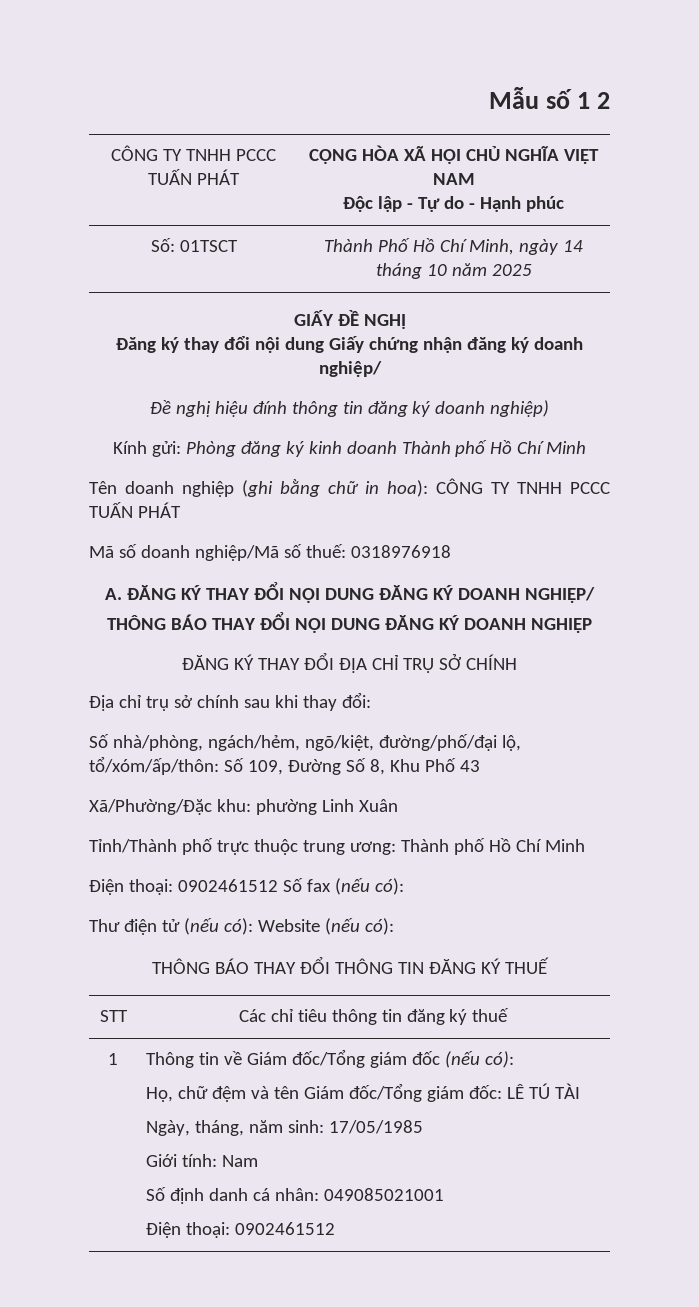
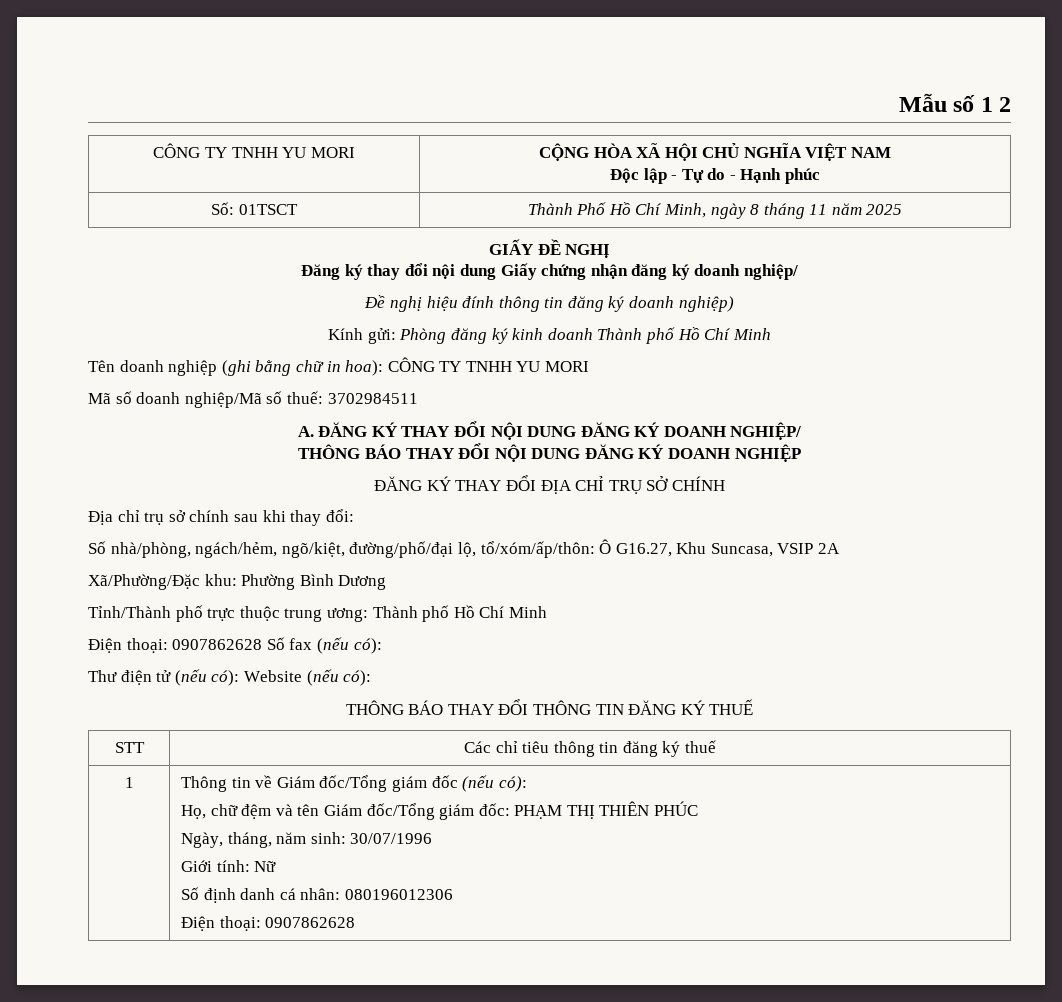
- CÔNG TY TNHH PCCC TUẤN PHÁT | CỘNG HÒA XÃ HỘI CHỦ NGHĨA VIỆT NAM
+ CÔNG TY TNHH YU MORI | CỘNG HÒA XÃ HỘI CHỦ NGHĨA VIỆT NAM
- Số: 01TSCT | Thành Phố Hồ Chí Minh, ngày 14 tháng 10 năm 2025
+ Số: 01TSCT | Thành Phố Hồ Chí Minh, ngày 8 tháng 11 năm 2025
- Tên doanh nghiệp (ghi bằng chữ in hoa): CÔNG TY TNHH PCCC TUẤN PHÁT
+ Tên doanh nghiệp (ghi bằng chữ in hoa): CÔNG TY TNHH YU MORI
- Mã số doanh nghiệp/Mã số thuế: 0318976918
+ Mã số doanh nghiệp/Mã số thuế: 3702984511
- Số nhà/phòng, ngách/hẻm, ngõ/kiệt, đường/phố/đại lộ, tổ/xóm/ấp/thôn: Số 109, Đường Số 8, Khu Phố 43
+ Số nhà/phòng, ngách/hẻm, ngõ/kiệt, đường/phố/đại lộ, tổ/xóm/ấp/thôn: Ô G16.27, Khu Suncasa, VSIP 2A
- Xã/Phường/Đặc khu: phường Linh Xuân
+ Xã/Phường/Đặc khu: Phường Bình Dương
- Điện thoại: 0902461512 Số fax (nếu có):
+ Điện thoại: 0907862628 Số fax (nếu có):
  1 | Thông tin về Giám đốc/Tổng giám đốc (nếu có):
- Họ, chữ đệm và tên Giám đốc/Tổng giám đốc: LÊ TÚ TÀI
- Ngày, tháng, năm sinh: 17/05/1985
- Giới tính: Nam
- Số định danh cá nhân: 049085021001
- Điện thoại: 0902461512
+ Họ, chữ đệm và tên Giám đốc/Tổng giám đốc: PHẠM THỊ THIÊN PHÚC
+ Ngày, tháng, năm sinh: 30/07/1996
+ Giới tính: Nữ
+ Số định danh cá nhân: 080196012306
+ Điện thoại: 0907862628

